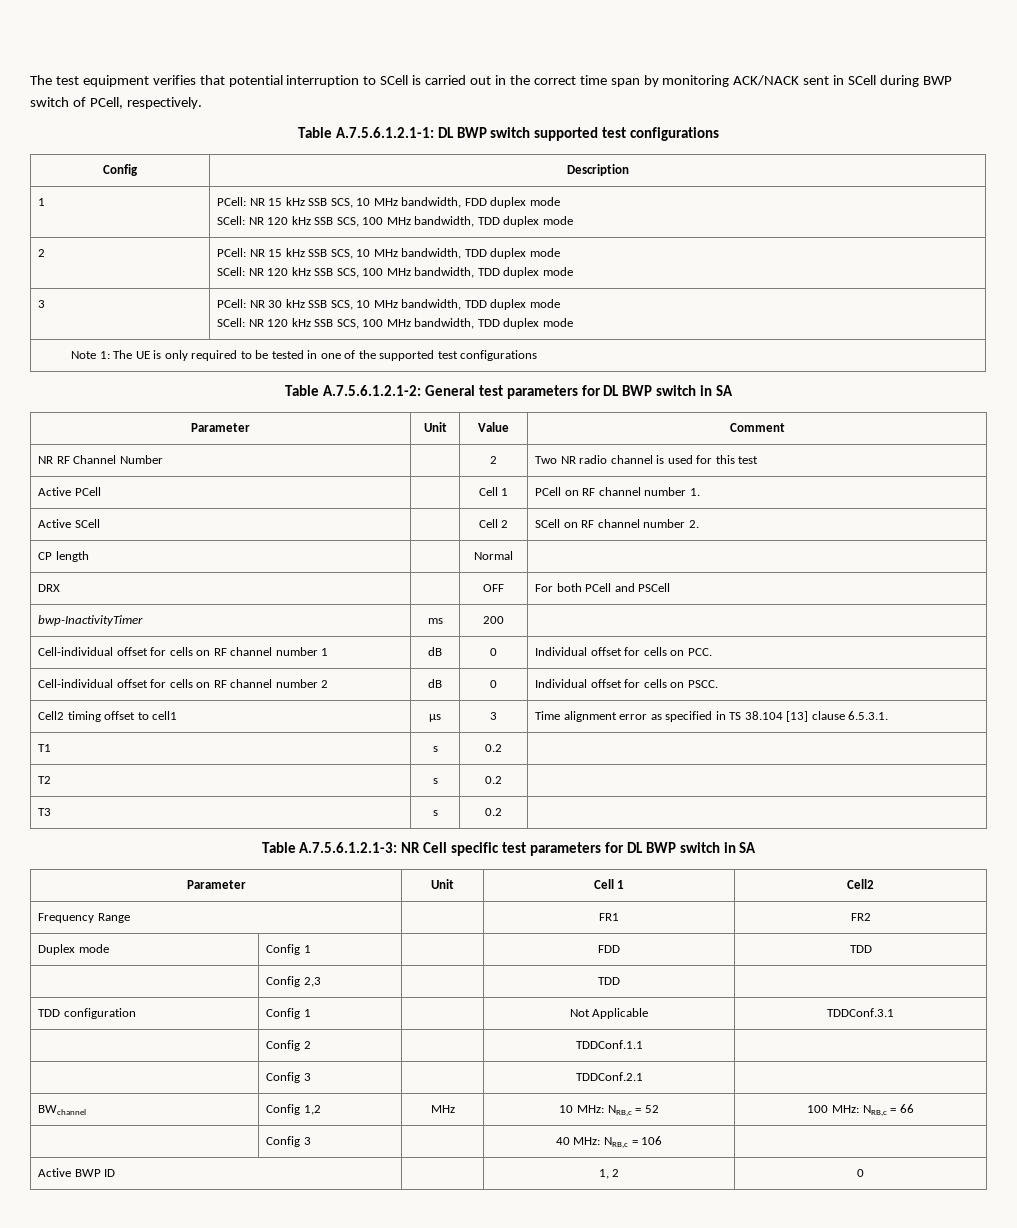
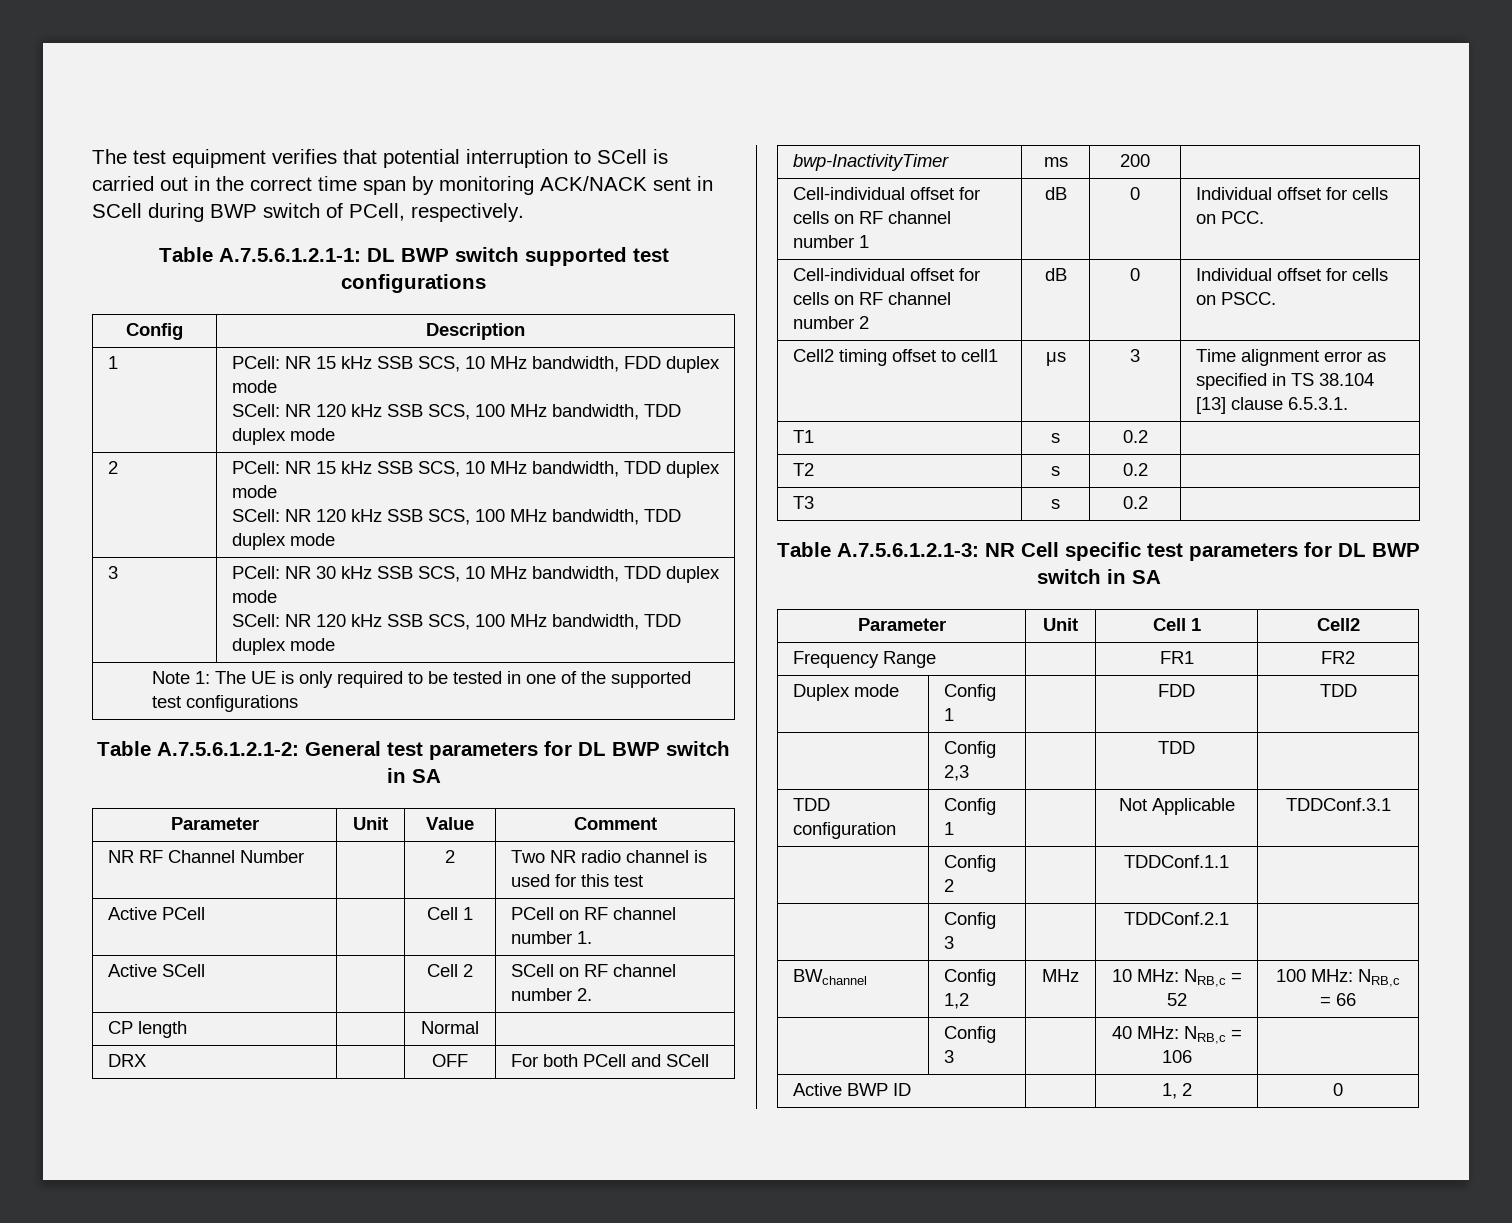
- DRX | | OFF | For both PCell and PSCell
+ DRX | | OFF | For both PCell and SCell

